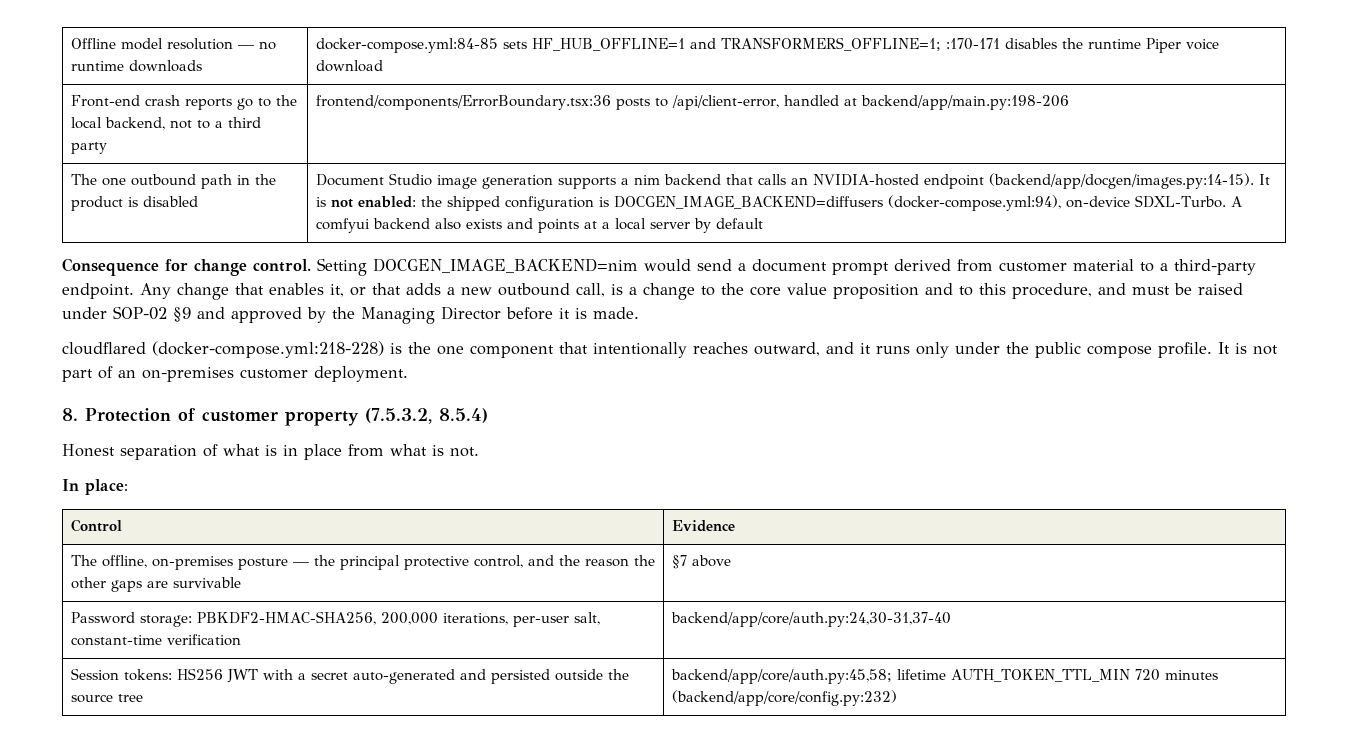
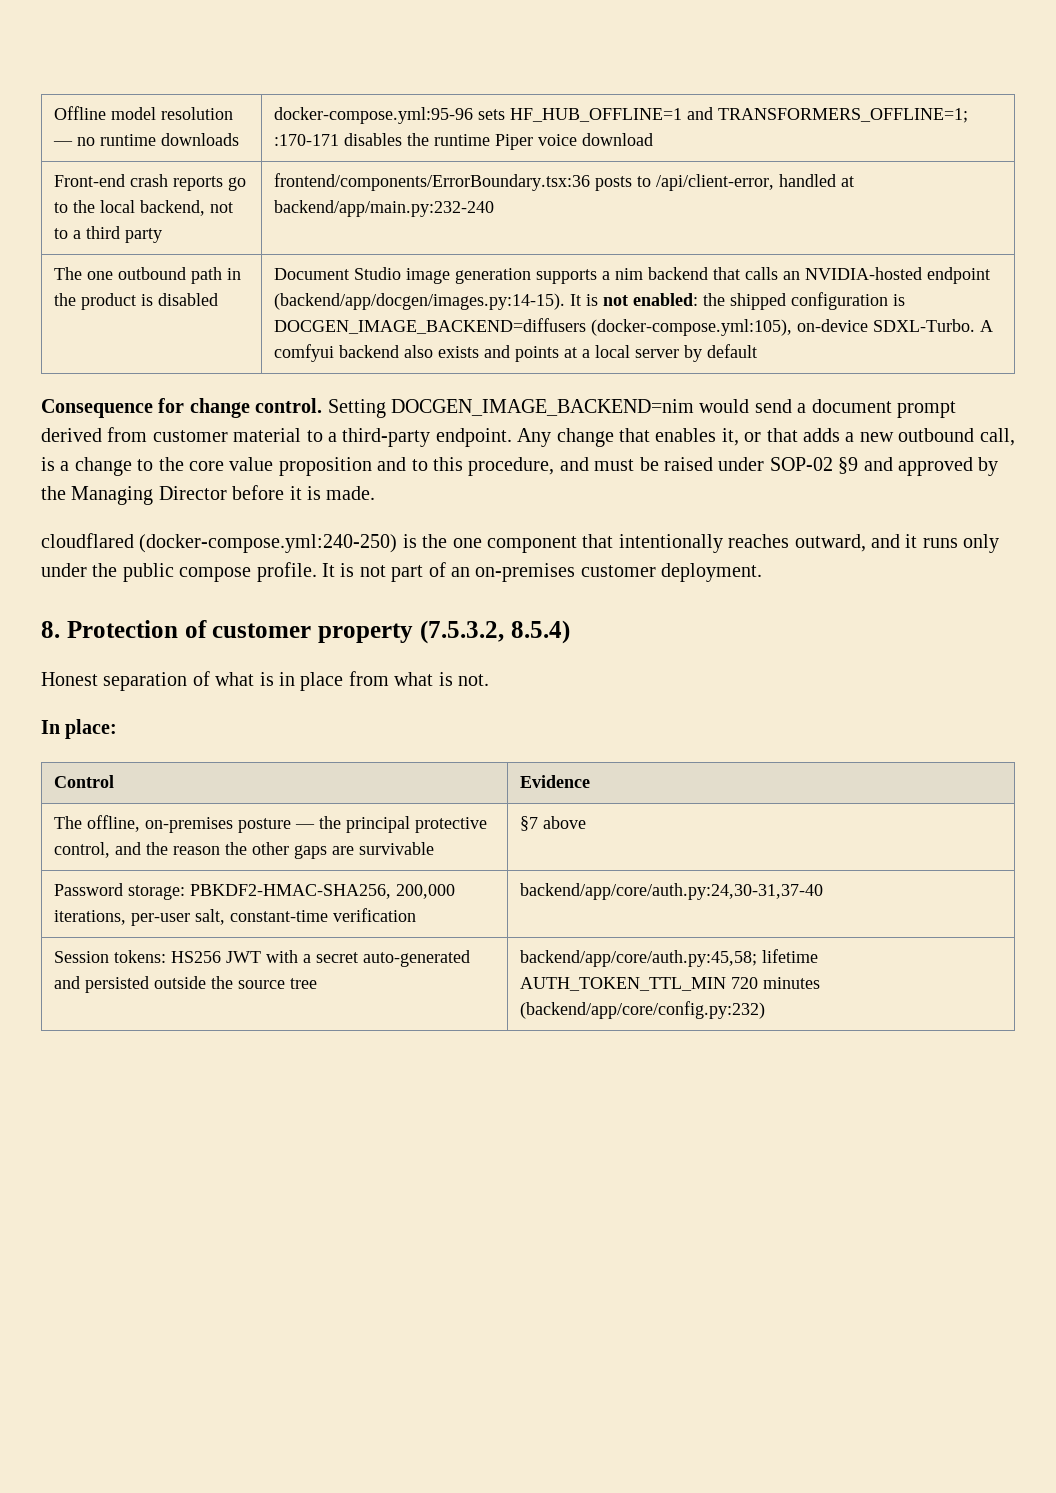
- Offline model resolution — no runtime downloads | docker-compose.yml:84-85 sets HF_HUB_OFFLINE=1 and TRANSFORMERS_OFFLINE=1; :170-171 disables the runtime Piper voice download
+ Offline model resolution — no runtime downloads | docker-compose.yml:95-96 sets HF_HUB_OFFLINE=1 and TRANSFORMERS_OFFLINE=1; :170-171 disables the runtime Piper voice download
- Front-end crash reports go to the local backend, not to a third party | frontend/components/ErrorBoundary.tsx:36 posts to /api/client-error, handled at backend/app/main.py:198-206
+ Front-end crash reports go to the local backend, not to a third party | frontend/components/ErrorBoundary.tsx:36 posts to /api/client-error, handled at backend/app/main.py:232-240
- Document Studio image generation supports a nim backend that calls an NVIDIA-hosted endpoint (backend/app/docgen/images.py:14-15). It is not enabled: the shipped configuration is DOCGEN_IMAGE_BACKEND=diffusers (docker-compose.yml:94), on-device SDXL-Turbo.
+ Document Studio image generation supports a nim backend that calls an NVIDIA-hosted endpoint (backend/app/docgen/images.py:14-15). It is not enabled: the shipped configuration is DOCGEN_IMAGE_BACKEND=diffusers (docker-compose.yml:105), on-device SDXL-Turbo.
- cloudflared (docker-compose.yml:218-228) is the one component that intentionally reaches outward, and it runs only under the public compose profile.
+ cloudflared (docker-compose.yml:240-250) is the one component that intentionally reaches outward, and it runs only under the public compose profile.

